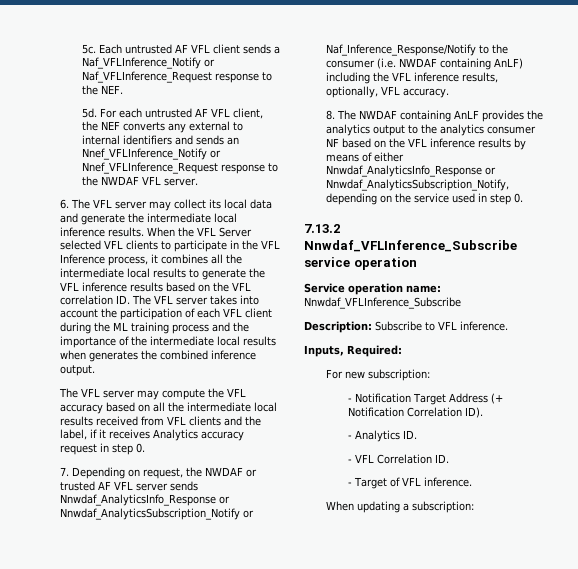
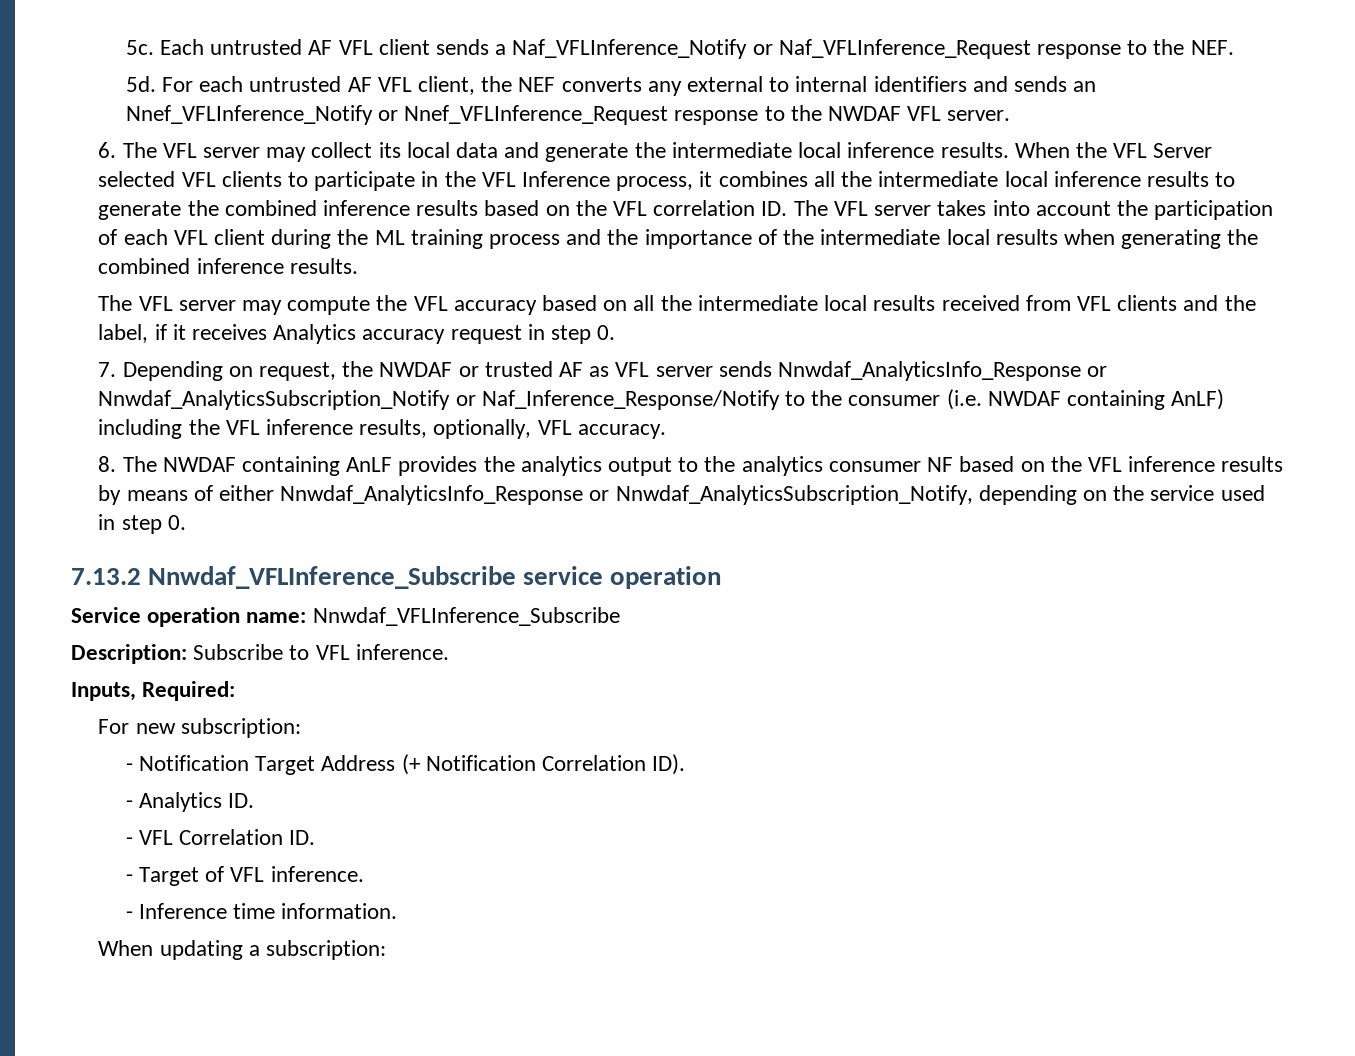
- When the VFL Server selected VFL clients to participate in the VFL Inference process, it combines all the intermediate local results to generate the VFL inference results based on the VFL correlation ID. The VFL server takes into account the participation of each VFL client during the ML training process and the importance of the intermediate local results when generates the combined inference output.
+ When the VFL Server selected VFL clients to participate in the VFL Inference process, it combines all the intermediate local inference results to generate the combined inference results based on the VFL correlation ID. The VFL server takes into account the participation of each VFL client during the ML training process and the importance of the intermediate local results when generating the combined inference results.
- 7. Depending on request, the NWDAF or trusted AF VFL server sends Nnwdaf_AnalyticsInfo_Response or Nnwdaf_AnalyticsSubscription_Notify or Naf_Inference_Response/Notify to the consumer (i.e. NWDAF containing AnLF) including the VFL inference results, optionally, VFL accuracy.
+ 7. Depending on request, the NWDAF or trusted AF as VFL server sends Nnwdaf_AnalyticsInfo_Response or Nnwdaf_AnalyticsSubscription_Notify or Naf_Inference_Response/Notify to the consumer (i.e. NWDAF containing AnLF) including the VFL inference results, optionally, VFL accuracy.
+ - Inference time information.

